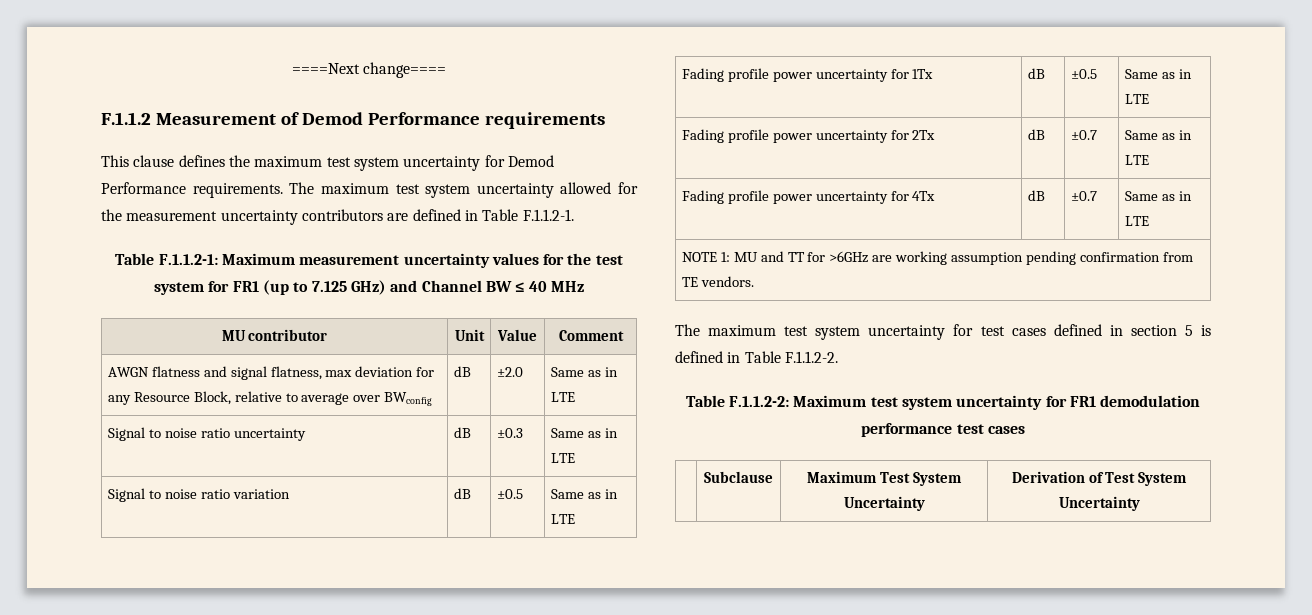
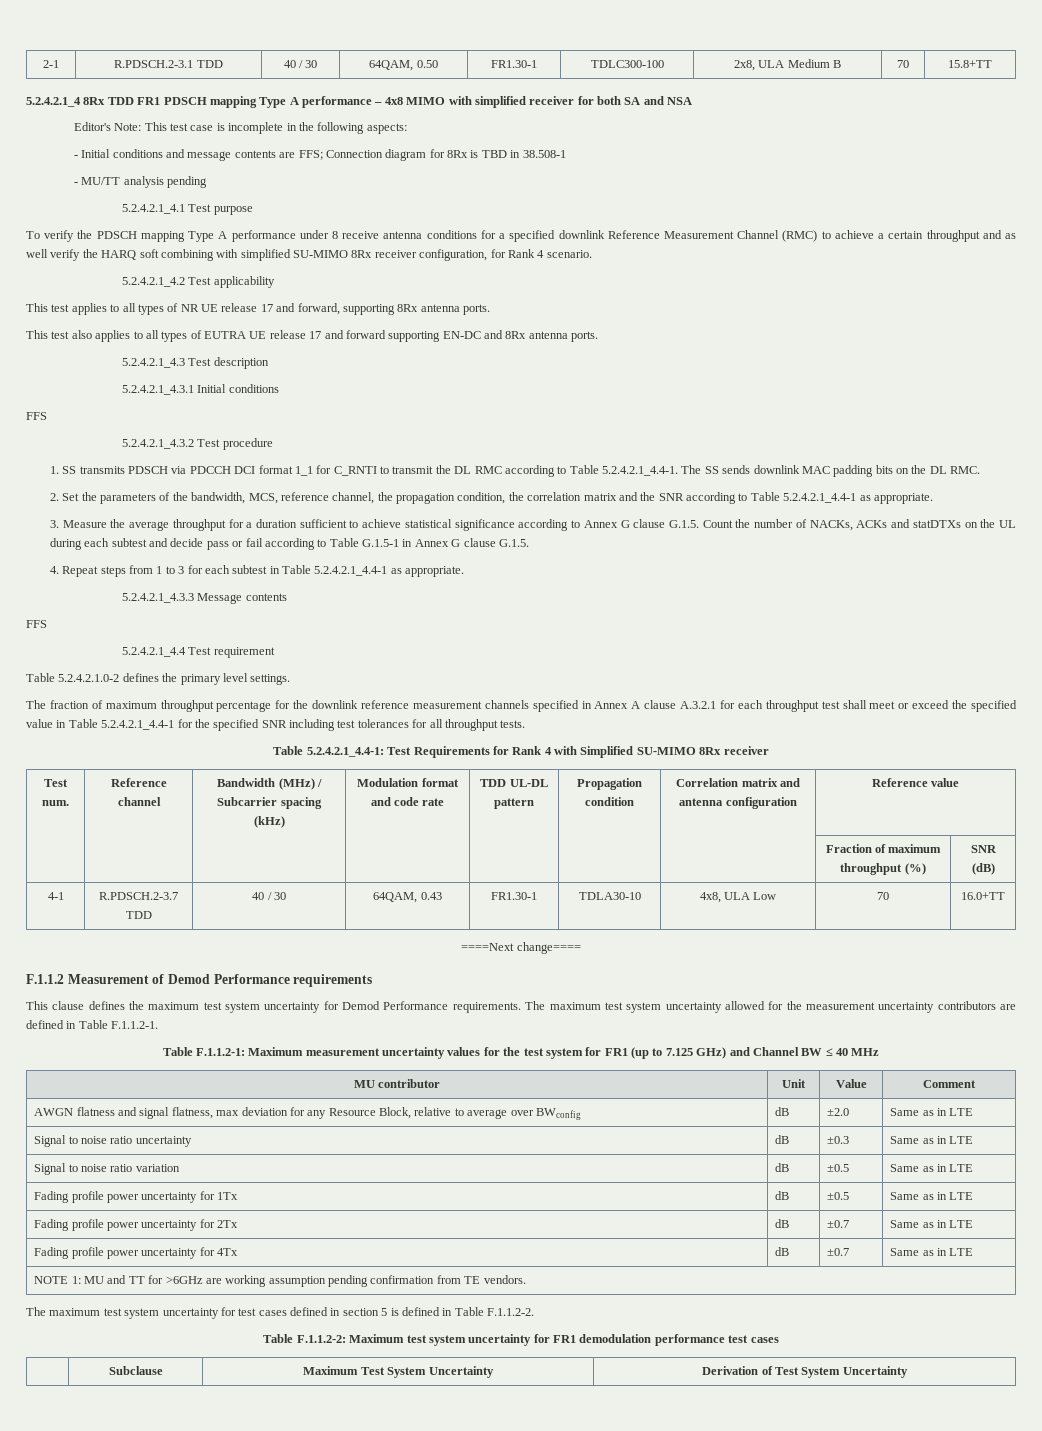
+ 2-1 | R.PDSCH.2-3.1 TDD | 40 / 30 | 64QAM, 0.50 | FR1.30-1 | TDLC300-100 | 2x8, ULA Medium B | 70 | 15.8+TT
+ 5.2.4.2.1_4 8Rx TDD FR1 PDSCH mapping Type A performance – 4x8 MIMO with simplified receiver for both SA and NSA
+ Editor's Note: This test case is incomplete in the following aspects:
+ - Initial conditions and message contents are FFS; Connection diagram for 8Rx is TBD in 38.508-1
+ - MU/TT analysis pending
+ 5.2.4.2.1_4.1 Test purpose
+ To verify the PDSCH mapping Type A performance under 8 receive antenna conditions for a specified downlink Reference Measurement Channel (RMC) to achieve a certain throughput and as well verify the HARQ soft combining with simplified SU-MIMO 8Rx receiver configuration, for Rank 4 scenario.
+ 5.2.4.2.1_4.2 Test applicability
+ This test applies to all types of NR UE release 17 and forward, supporting 8Rx antenna ports.
+ This test also applies to all types of EUTRA UE release 17 and forward supporting EN-DC and 8Rx antenna ports.
+ 5.2.4.2.1_4.3 Test description
+ 5.2.4.2.1_4.3.1 Initial conditions
+ FFS
+ 5.2.4.2.1_4.3.2 Test procedure
+ 1. SS transmits PDSCH via PDCCH DCI format 1_1 for C_RNTI to transmit the DL RMC according to Table 5.2.4.2.1_4.4-1. The SS sends downlink MAC padding bits on the DL RMC.
+ 2. Set the parameters of the bandwidth, MCS, reference channel, the propagation condition, the correlation matrix and the SNR according to Table 5.2.4.2.1_4.4-1 as appropriate.
+ 3. Measure the average throughput for a duration sufficient to achieve statistical significance according to Annex G clause G.1.5. Count the number of NACKs, ACKs and statDTXs on the UL during each subtest and decide pass or fail according to Table G.1.5-1 in Annex G clause G.1.5.
+ 4. Repeat steps from 1 to 3 for each subtest in Table 5.2.4.2.1_4.4-1 as appropriate.
+ 5.2.4.2.1_4.3.3 Message contents
+ FFS
+ 5.2.4.2.1_4.4 Test requirement
+ Table 5.2.4.2.1.0-2 defines the primary level settings.
+ The fraction of maximum throughput percentage for the downlink reference measurement channels specified in Annex A clause A.3.2.1 for each throughput test shall meet or exceed the specified value in Table 5.2.4.2.1_4.4-1 for the specified SNR including test tolerances for all throughput tests.
+ Table 5.2.4.2.1_4.4-1: Test Requirements for Rank 4 with Simplified SU-MIMO 8Rx receiver
+ Test num. | Reference channel | Bandwidth (MHz) / Subcarrier spacing (kHz) | Modulation format and code rate | TDD UL-DL pattern | Propagation condition | Correlation matrix and antenna configuration | Reference value
+ | | | | | | | Fraction of maximum throughput (%) | SNR (dB)
+ 4-1 | R.PDSCH.2-3.7 TDD | 40 / 30 | 64QAM, 0.43 | FR1.30-1 | TDLA30-10 | 4x8, ULA Low | 70 | 16.0+TT

